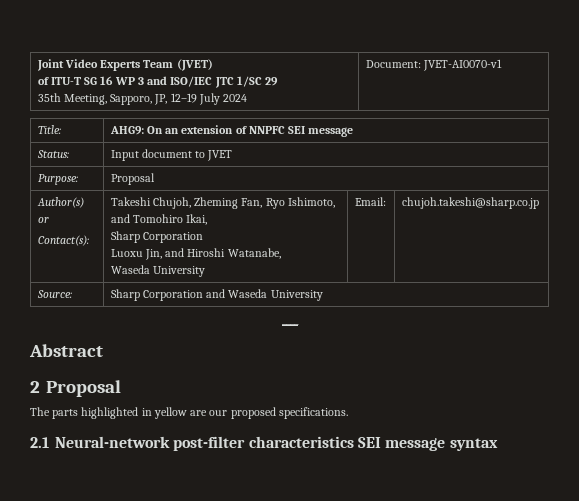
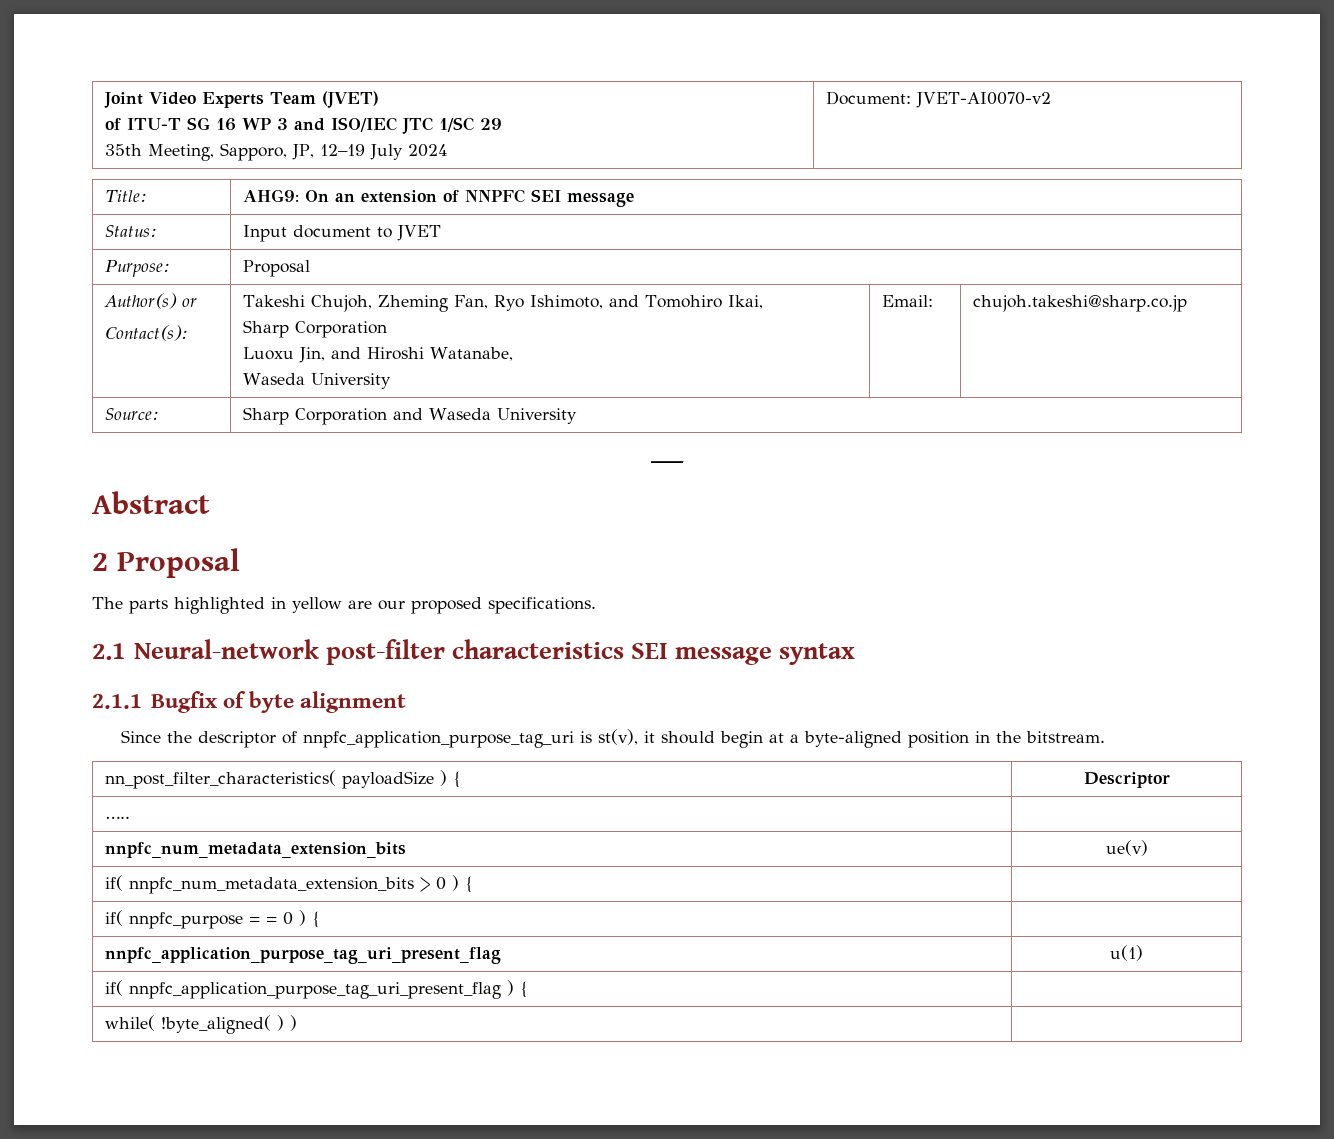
  Joint Video Experts Team (JVET)
  of ITU-T SG 16 WP 3 and ISO/IEC JTC 1/SC 29
- 35th Meeting, Sapporo, JP, 12–19 July 2024 | Document: JVET-AI0070-v1
+ 35th Meeting, Sapporo, JP, 12–19 July 2024 | Document: JVET-AI0070-v2
+ 2.1.1 Bugfix of byte alignment
+ Since the descriptor of nnpfc_application_purpose_tag_uri is st(v), it should begin at a byte-aligned position in the bitstream.
+ nn_post_filter_characteristics( payloadSize ) { | Descriptor
+ ….. |
+ nnpfc_num_metadata_extension_bits | ue(v)
+ if( nnpfc_num_metadata_extension_bits > 0 ) { |
+ if( nnpfc_purpose = = 0 ) { |
+ nnpfc_application_purpose_tag_uri_present_flag | u(1)
+ if( nnpfc_application_purpose_tag_uri_present_flag ) { |
+ while( !byte_aligned( ) ) |

